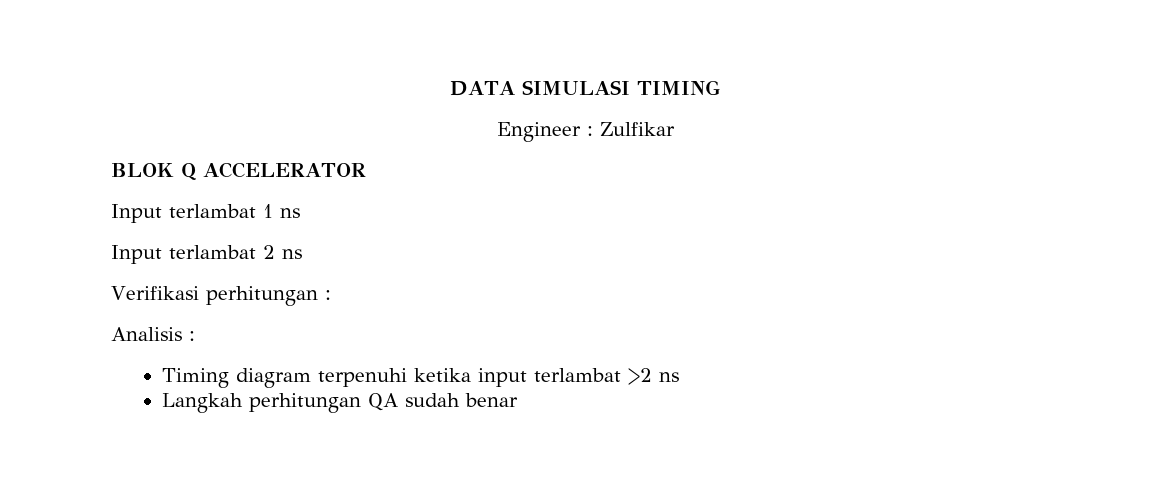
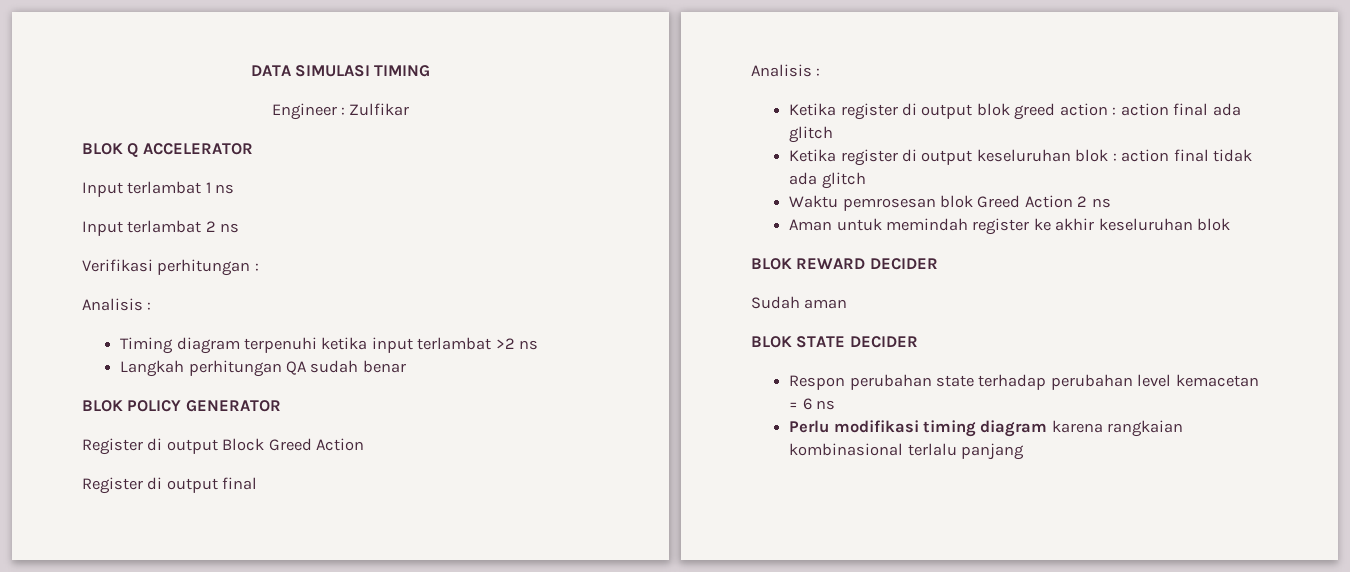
+ BLOK POLICY GENERATOR
+ Register di output Block Greed Action
+ Register di output final
+ Analisis :
+ Ketika register di output blok greed action : action final ada glitch
+ Ketika register di output keseluruhan blok : action final tidak ada glitch
+ Waktu pemrosesan blok Greed Action 2 ns
+ Aman untuk memindah register ke akhir keseluruhan blok
+ BLOK REWARD DECIDER
+ Sudah aman
+ BLOK STATE DECIDER
+ Respon perubahan state terhadap perubahan level kemacetan = 6 ns
+ Perlu modifikasi timing diagram karena rangkaian kombinasional terlalu panjang

